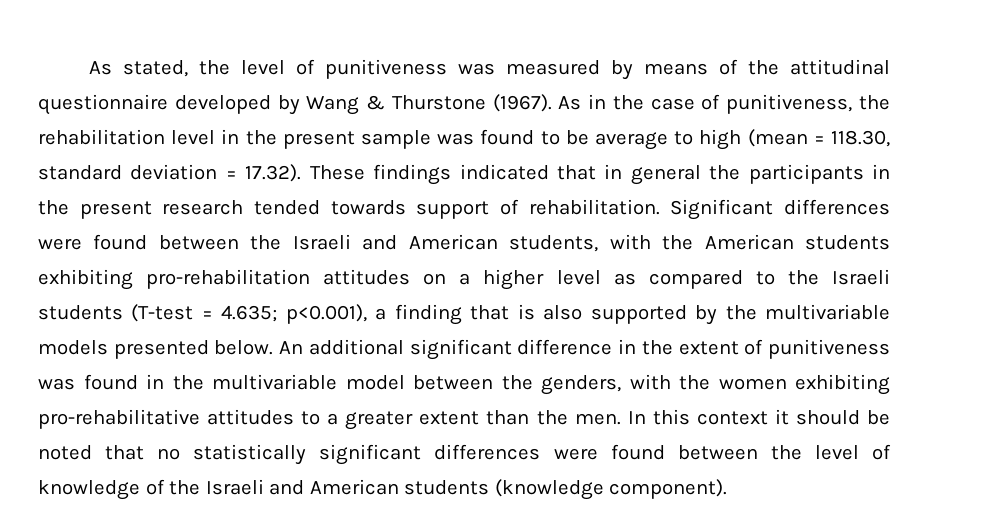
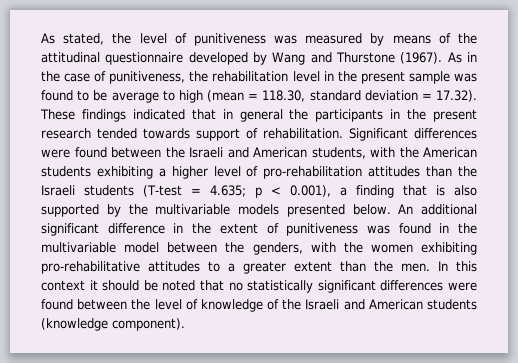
- As stated, the level of punitiveness was measured by means of the attitudinal questionnaire developed by Wang & Thurstone (1967).
+ As stated, the level of punitiveness was measured by means of the attitudinal questionnaire developed by Wang and Thurstone (1967).
- Significant differences were found between the Israeli and American students, with the American students exhibiting pro-rehabilitation attitudes on a higher level as compared to the Israeli students (T-test = 4.635; p<0.001), a finding that is also supported by the multivariable models presented below.
+ Significant differences were found between the Israeli and American students, with the American students exhibiting a higher level of pro-rehabilitation attitudes than the Israeli students (T-test = 4.635; p < 0.001), a finding that is also supported by the multivariable models presented below.

